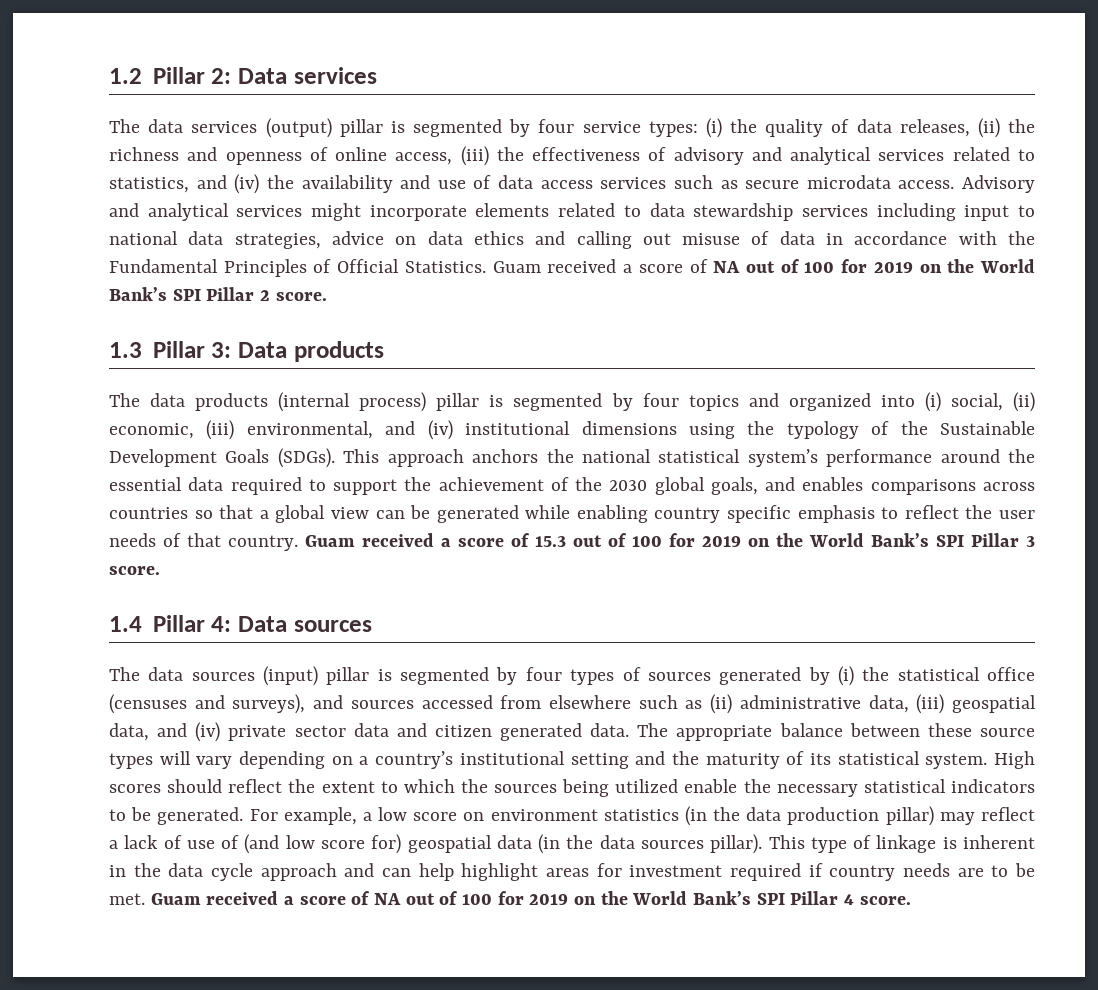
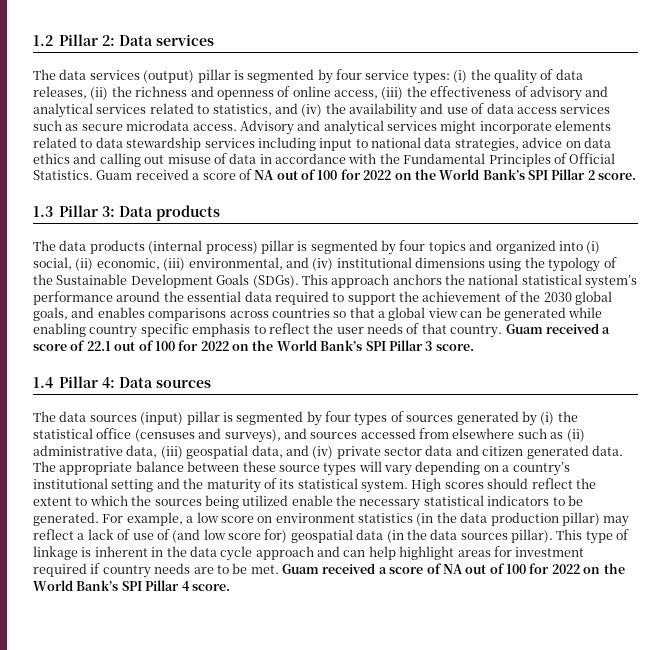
- Guam received a score of NA out of 100 for 2019 on the World Bank’s SPI Pillar 2 score.
+ Guam received a score of NA out of 100 for 2022 on the World Bank’s SPI Pillar 2 score.
- Guam received a score of 15.3 out of 100 for 2019 on the World Bank’s SPI Pillar 3 score.
+ Guam received a score of 22.1 out of 100 for 2022 on the World Bank’s SPI Pillar 3 score.
- Guam received a score of NA out of 100 for 2019 on the World Bank’s SPI Pillar 4 score.
+ Guam received a score of NA out of 100 for 2022 on the World Bank’s SPI Pillar 4 score.

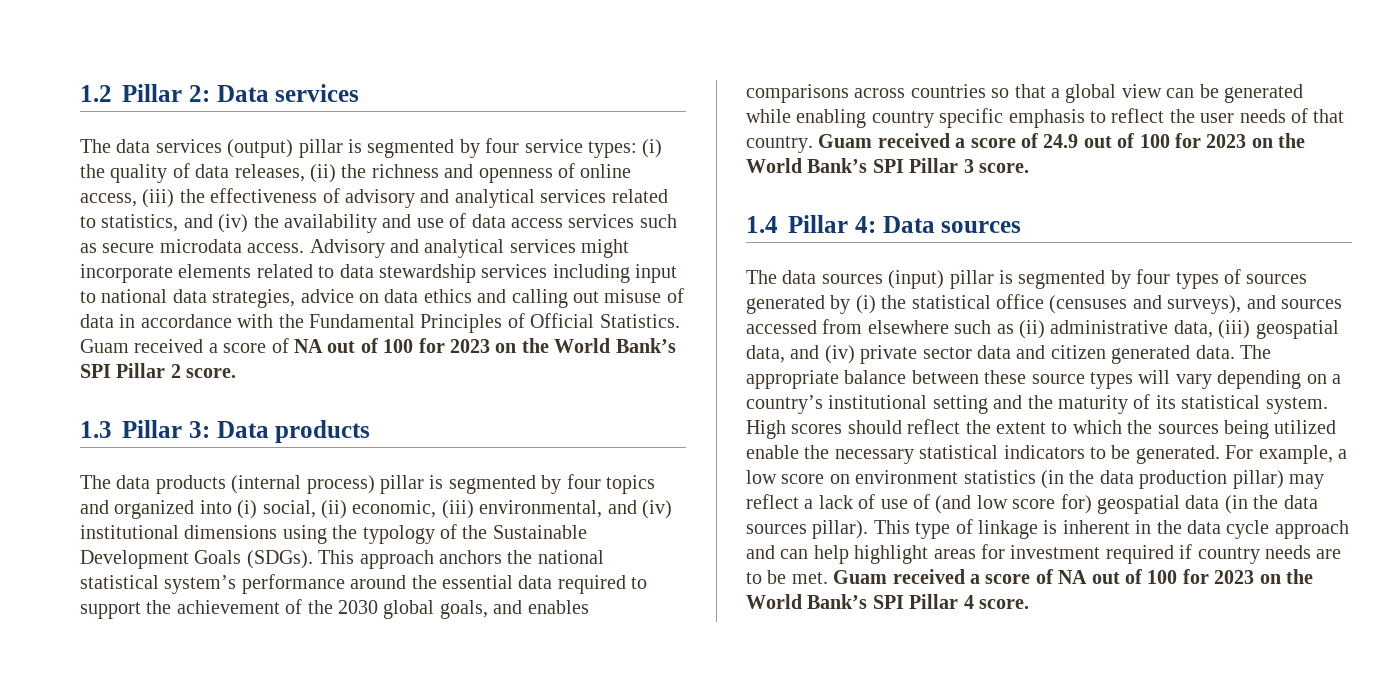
- Guam received a score of NA out of 100 for 2022 on the World Bank’s SPI Pillar 2 score.
+ Guam received a score of NA out of 100 for 2023 on the World Bank’s SPI Pillar 2 score.
- Guam received a score of 22.1 out of 100 for 2022 on the World Bank’s SPI Pillar 3 score.
+ Guam received a score of 24.9 out of 100 for 2023 on the World Bank’s SPI Pillar 3 score.
- Guam received a score of NA out of 100 for 2022 on the World Bank’s SPI Pillar 4 score.
+ Guam received a score of NA out of 100 for 2023 on the World Bank’s SPI Pillar 4 score.

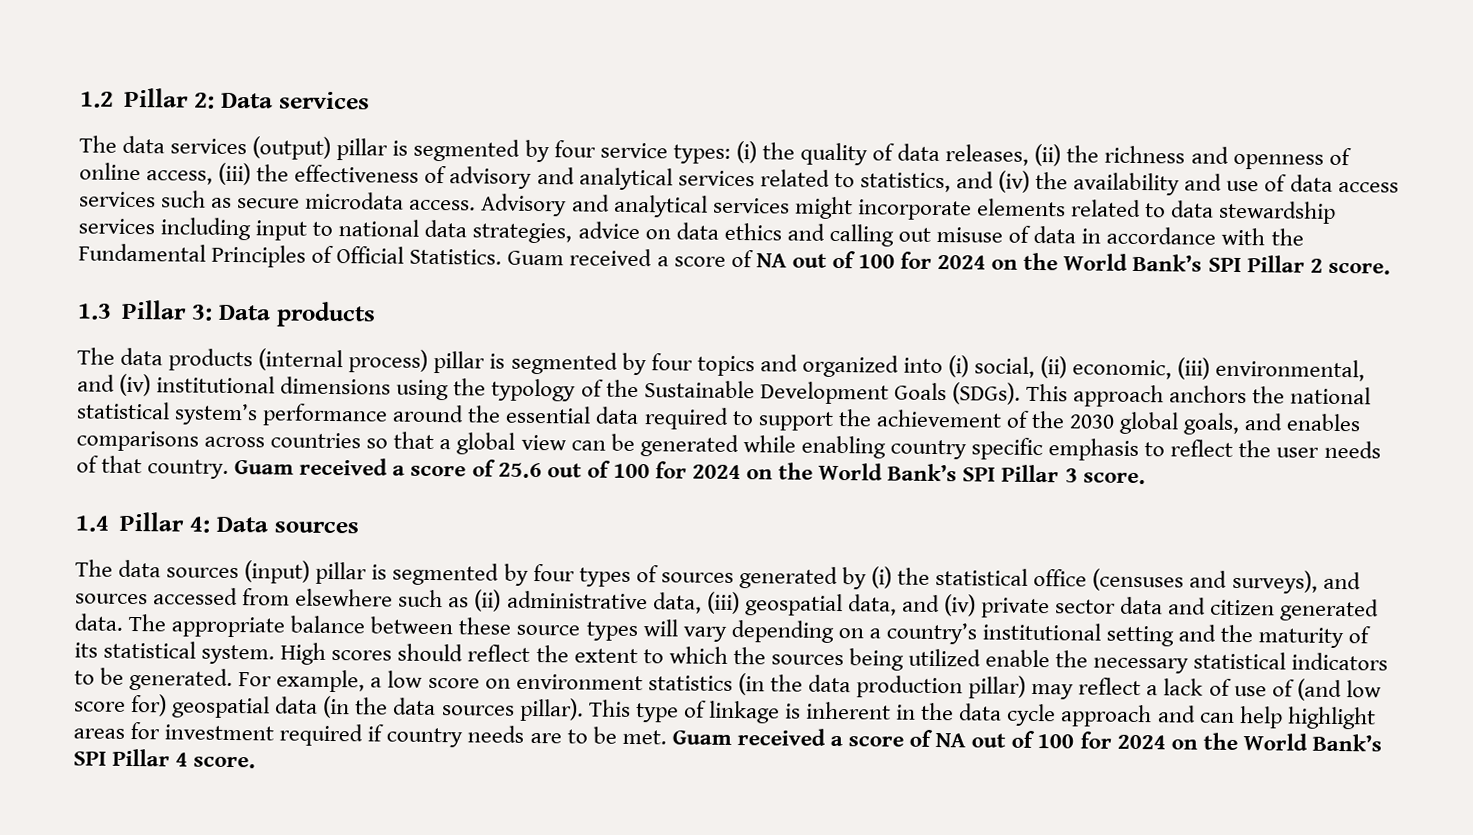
- Guam received a score of NA out of 100 for 2023 on the World Bank’s SPI Pillar 2 score.
+ Guam received a score of NA out of 100 for 2024 on the World Bank’s SPI Pillar 2 score.
- Guam received a score of 24.9 out of 100 for 2023 on the World Bank’s SPI Pillar 3 score.
+ Guam received a score of 25.6 out of 100 for 2024 on the World Bank’s SPI Pillar 3 score.
- Guam received a score of NA out of 100 for 2023 on the World Bank’s SPI Pillar 4 score.
+ Guam received a score of NA out of 100 for 2024 on the World Bank’s SPI Pillar 4 score.

